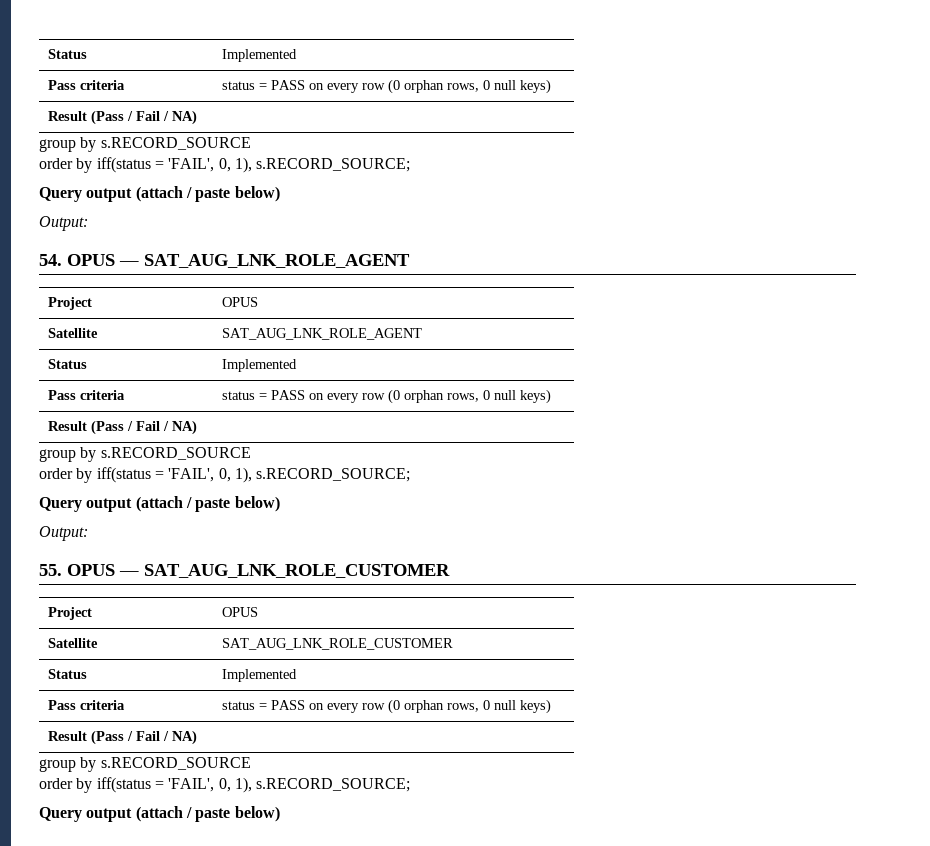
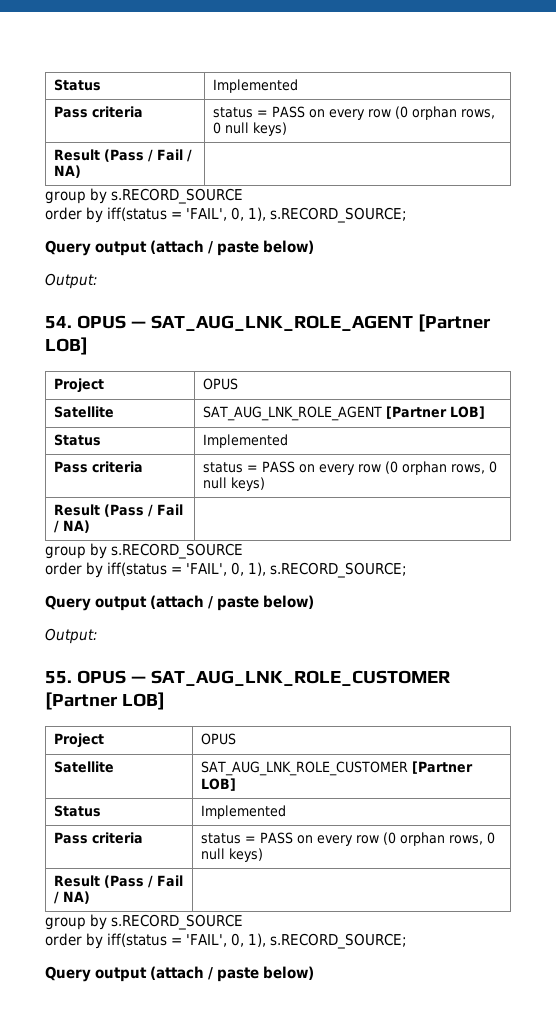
- 54. OPUS — SAT_AUG_LNK_ROLE_AGENT
+ 54. OPUS — SAT_AUG_LNK_ROLE_AGENT [Partner LOB]
- Satellite | SAT_AUG_LNK_ROLE_AGENT
+ Satellite | SAT_AUG_LNK_ROLE_AGENT [Partner LOB]
- 55. OPUS — SAT_AUG_LNK_ROLE_CUSTOMER
+ 55. OPUS — SAT_AUG_LNK_ROLE_CUSTOMER [Partner LOB]
- Satellite | SAT_AUG_LNK_ROLE_CUSTOMER
+ Satellite | SAT_AUG_LNK_ROLE_CUSTOMER [Partner LOB]

